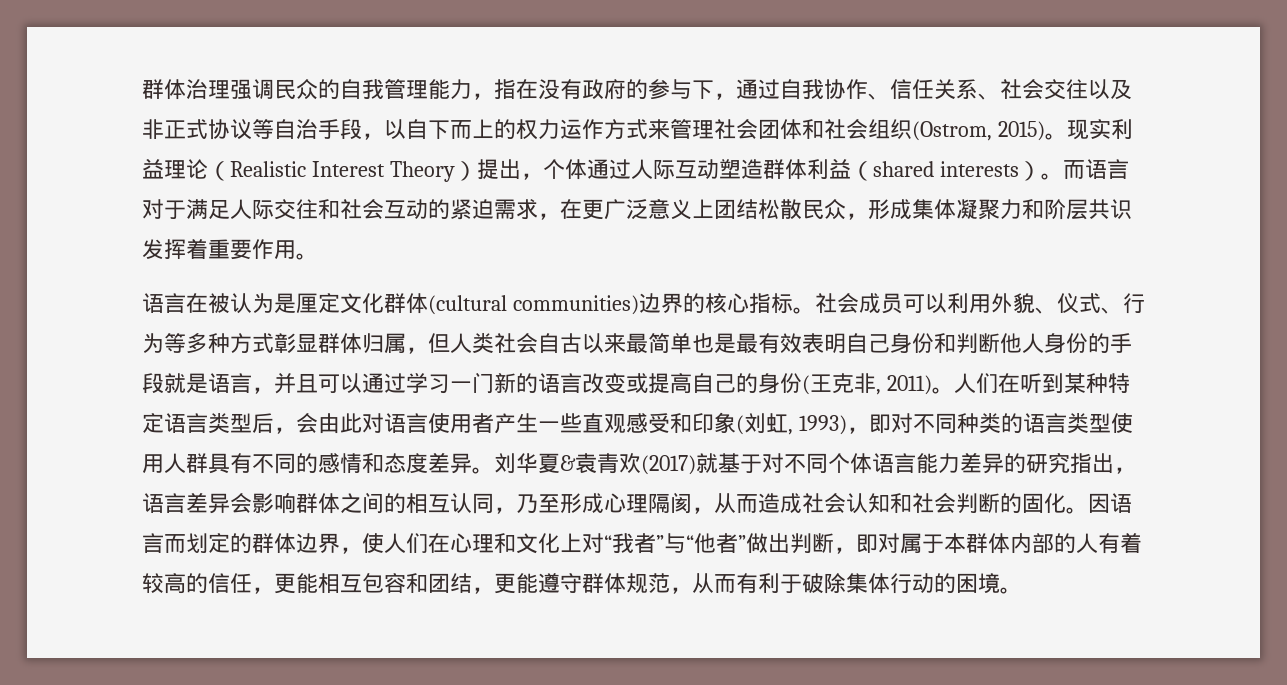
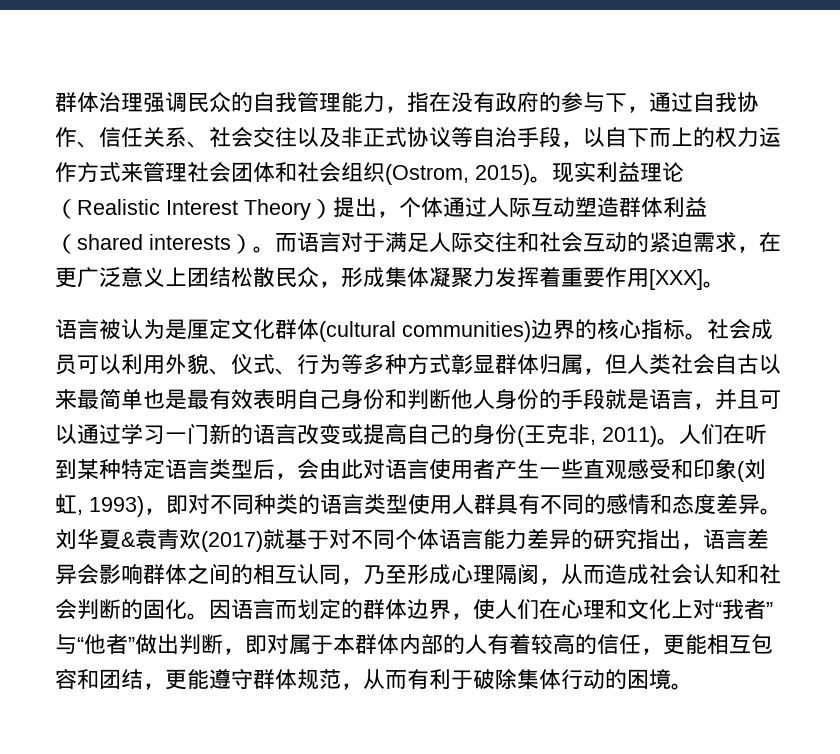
- 而语言对于满足人际交往和社会互动的紧迫需求，在更广泛意义上团结松散民众，形成集体凝聚力和阶层共识发挥着重要作用。
+ 而语言对于满足人际交往和社会互动的紧迫需求，在更广泛意义上团结松散民众，形成集体凝聚力发挥着重要作用[XXX]。
- 语言在被认为是厘定文化群体(cultural communities)边界的核心指标。
+ 语言被认为是厘定文化群体(cultural communities)边界的核心指标。

